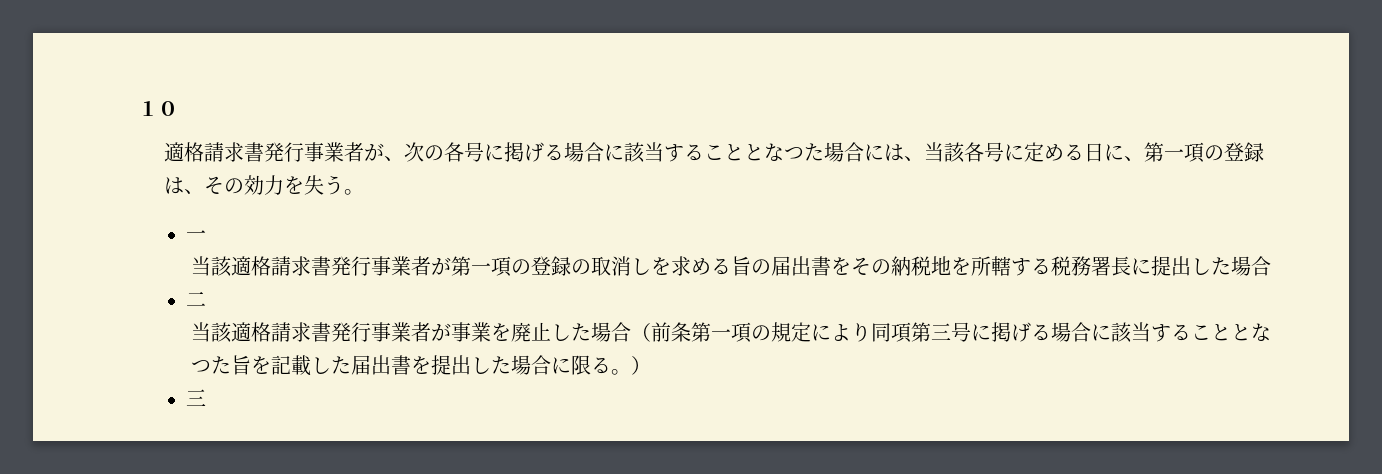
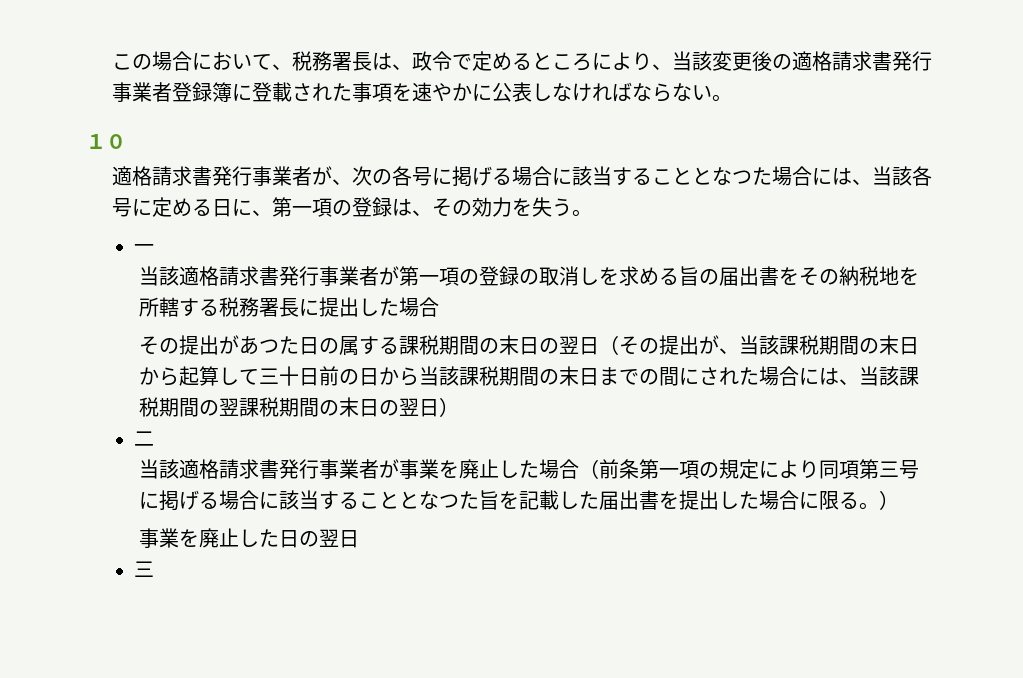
+ この場合において、税務署長は、政令で定めるところにより、当該変更後の適格請求書発行事業者登録簿に登載された事項を速やかに公表しなければならない。
+ その提出があつた日の属する課税期間の末日の翌日（その提出が、当該課税期間の末日から起算して三十日前の日から当該課税期間の末日までの間にされた場合には、当該課税期間の翌課税期間の末日の翌日）
+ 事業を廃止した日の翌日

